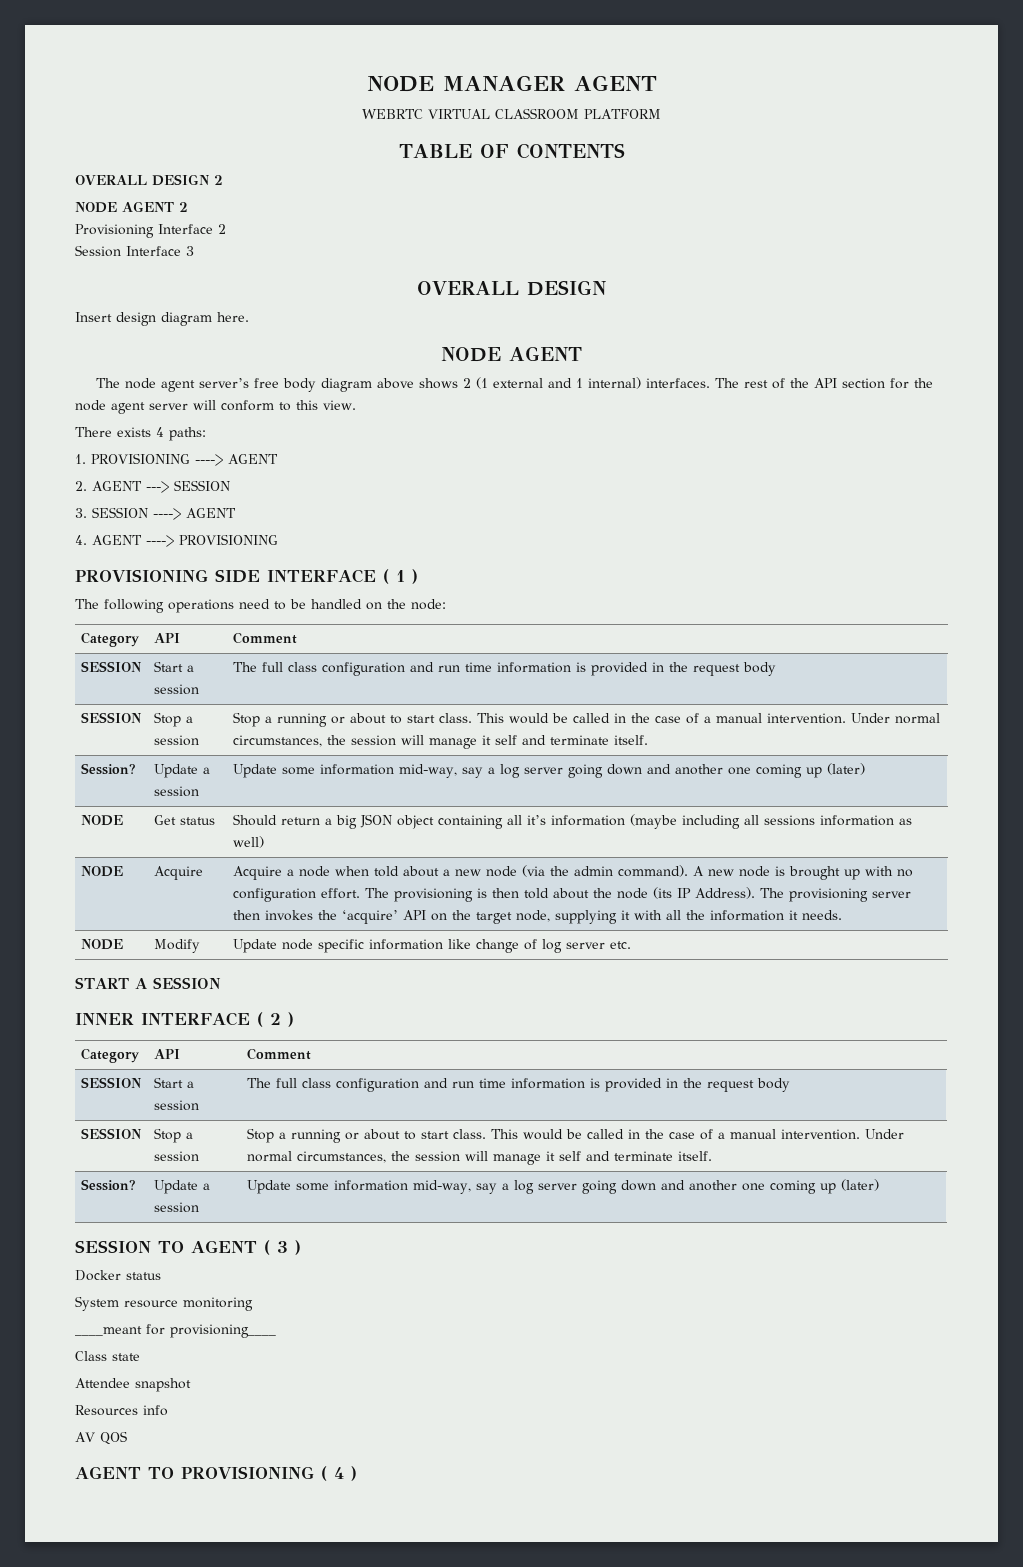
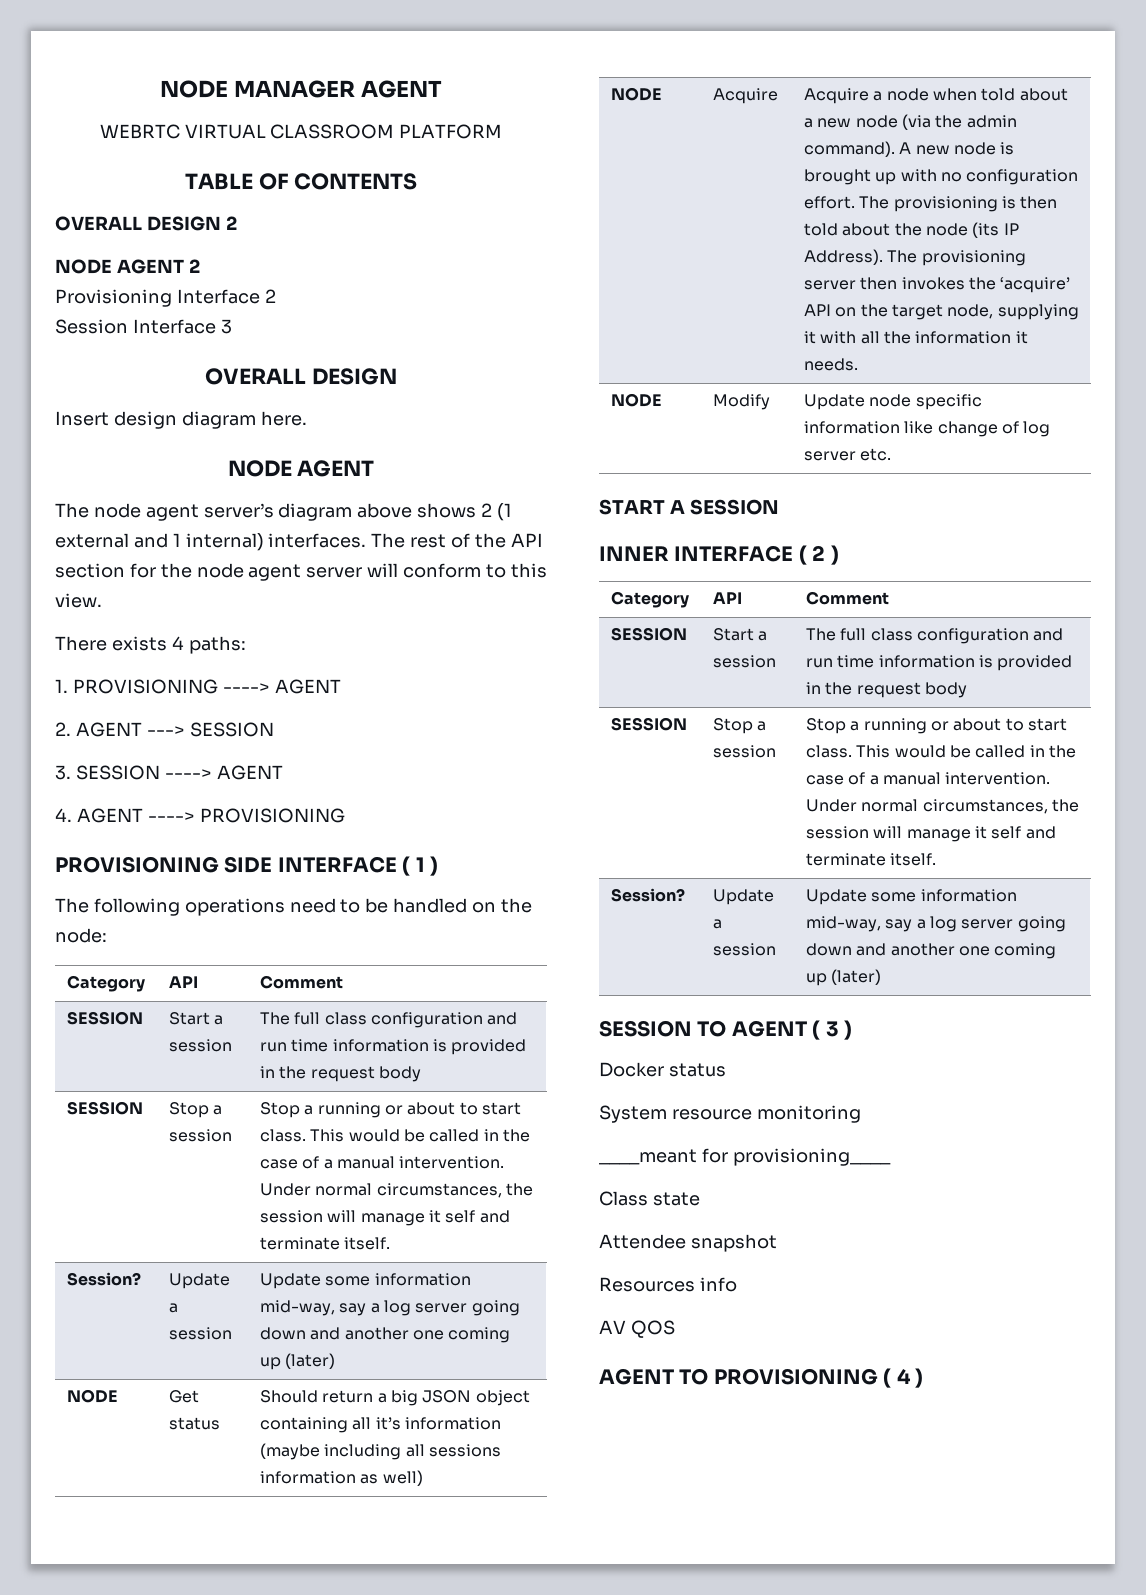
- The node agent server’s free body diagram above shows 2 (1 external and 1 internal) interfaces.
+ The node agent server’s diagram above shows 2 (1 external and 1 internal) interfaces.

